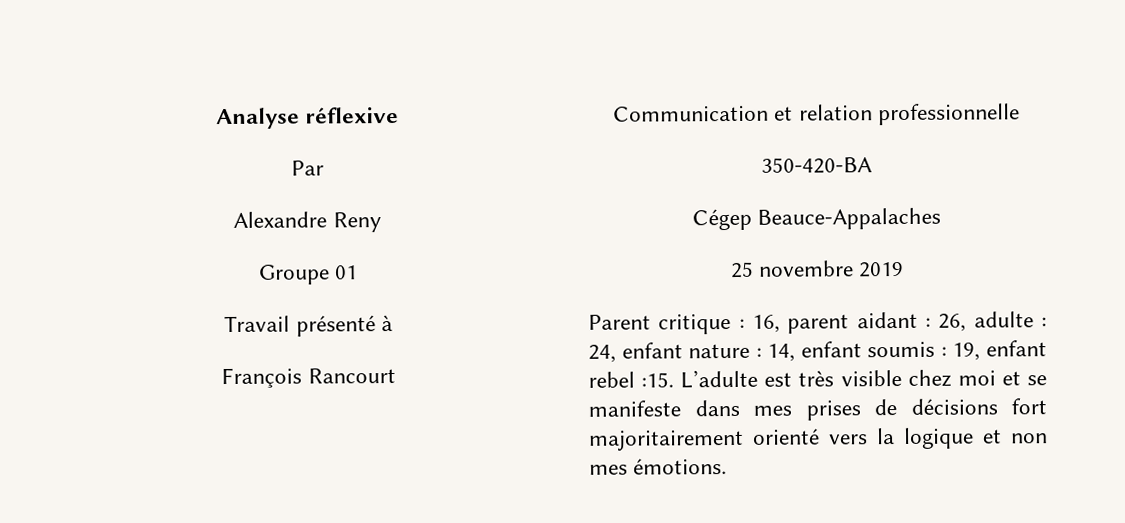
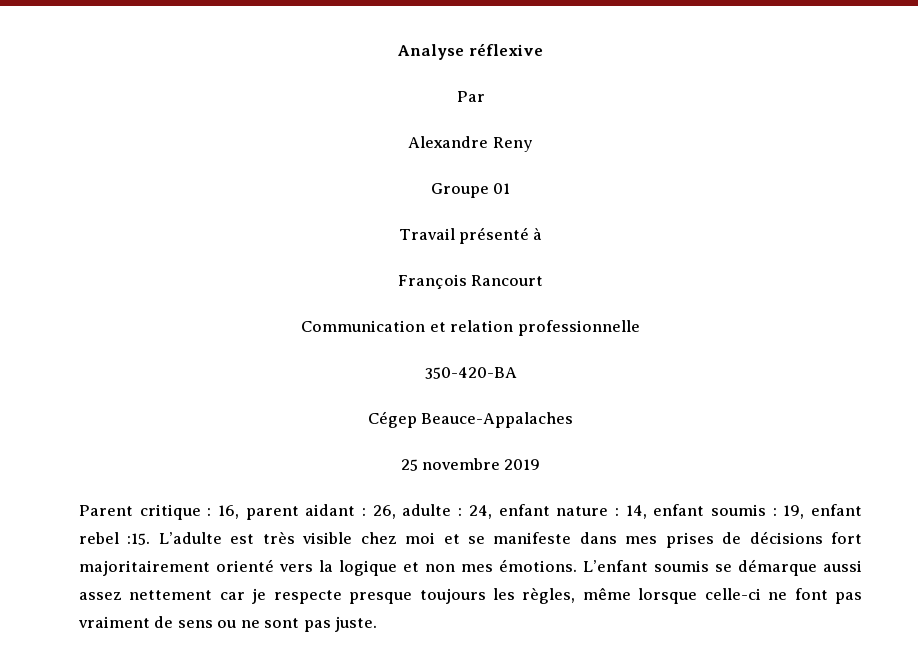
+ L’enfant soumis se démarque aussi assez nettement car je respecte presque toujours les règles, même lorsque celle-ci ne font pas vraiment de sens ou ne sont pas juste.

